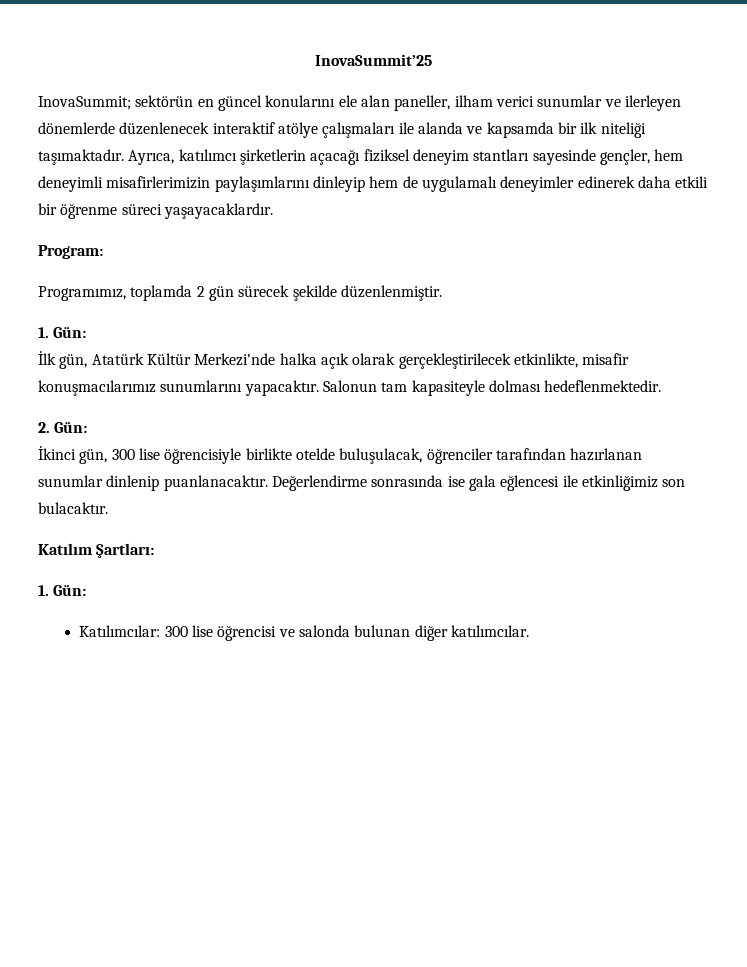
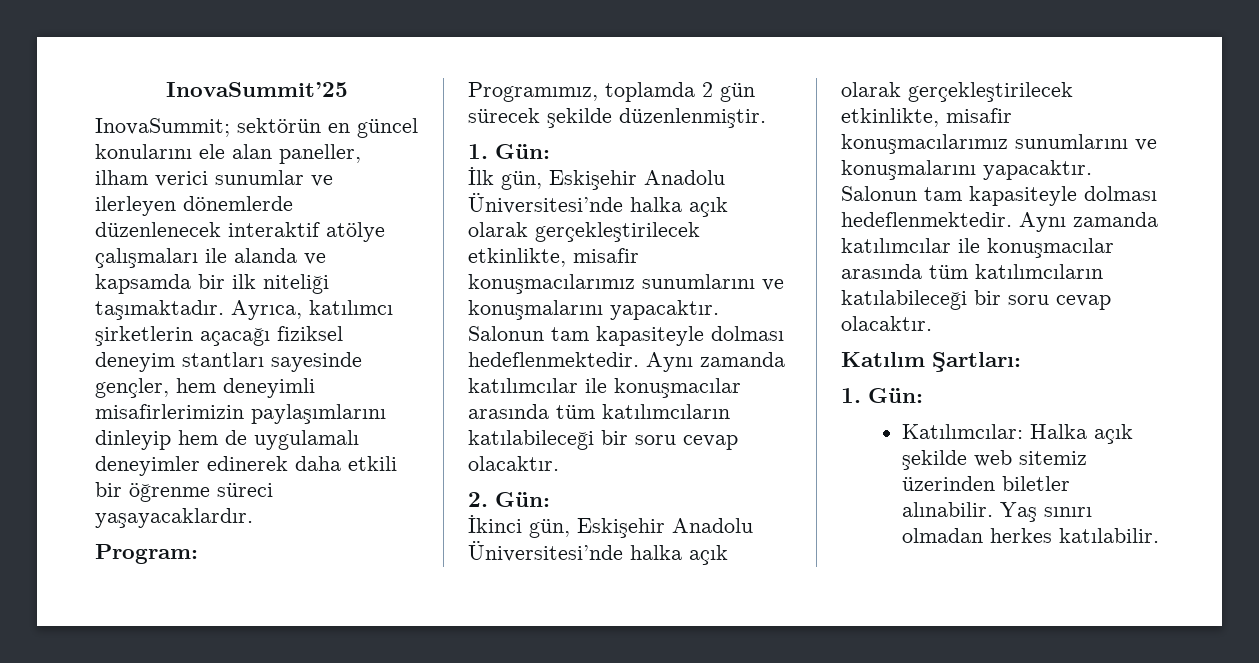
- İlk gün, Atatürk Kültür Merkezi’nde halka açık olarak gerçekleştirilecek etkinlikte, misafir konuşmacılarımız sunumlarını yapacaktır. Salonun tam kapasiteyle dolması hedeflenmektedir.
+ İlk gün, Eskişehir Anadolu Üniversitesi’nde halka açık olarak gerçekleştirilecek etkinlikte, misafir konuşmacılarımız sunumlarını ve konuşmalarını yapacaktır. Salonun tam kapasiteyle dolması hedeflenmektedir. Aynı zamanda katılımcılar ile konuşmacılar arasında tüm katılımcıların katılabileceği bir soru cevap olacaktır.
  2. Gün:
- İkinci gün, 300 lise öğrencisiyle birlikte otelde buluşulacak, öğrenciler tarafından hazırlanan sunumlar dinlenip puanlanacaktır. Değerlendirme sonrasında ise gala eğlencesi ile etkinliğimiz son bulacaktır.
+ İkinci gün, Eskişehir Anadolu Üniversitesi’nde halka açık olarak gerçekleştirilecek etkinlikte, misafir konuşmacılarımız sunumlarını ve konuşmalarını yapacaktır. Salonun tam kapasiteyle dolması hedeflenmektedir. Aynı zamanda katılımcılar ile konuşmacılar arasında tüm katılımcıların katılabileceği bir soru cevap olacaktır.
- Katılımcılar: 300 lise öğrencisi ve salonda bulunan diğer katılımcılar.
+ Katılımcılar: Halka açık şekilde web sitemiz üzerinden biletler alınabilir. Yaş sınırı olmadan herkes katılabilir.

